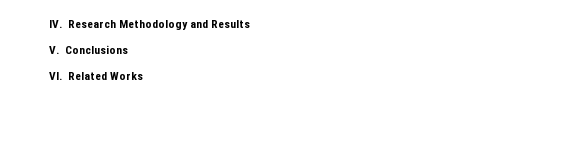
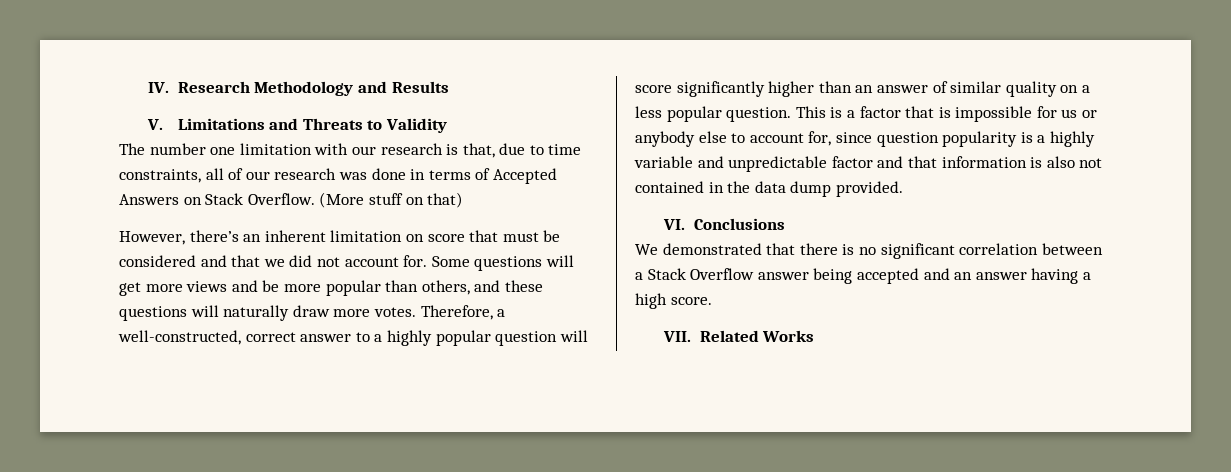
- V. Conclusions
- VI. Related Works
+ V. Limitations and Threats to Validity
+ The number one limitation with our research is that, due to time constraints, all of our research was done in terms of Accepted Answers on Stack Overflow. (More stuff on that)
+ However, there’s an inherent limitation on score that must be considered and that we did not account for. Some questions will get more views and be more popular than others, and these questions will naturally draw more votes. Therefore, a well-constructed, correct answer to a highly popular question will score significantly higher than an answer of similar quality on a less popular question. This is a factor that is impossible for us or anybody else to account for, since question popularity is a highly variable and unpredictable factor and that information is also not contained in the data dump provided.
+ VI. Conclusions
+ We demonstrated that there is no significant correlation between a Stack Overflow answer being accepted and an answer having a high score.
+ VII. Related Works

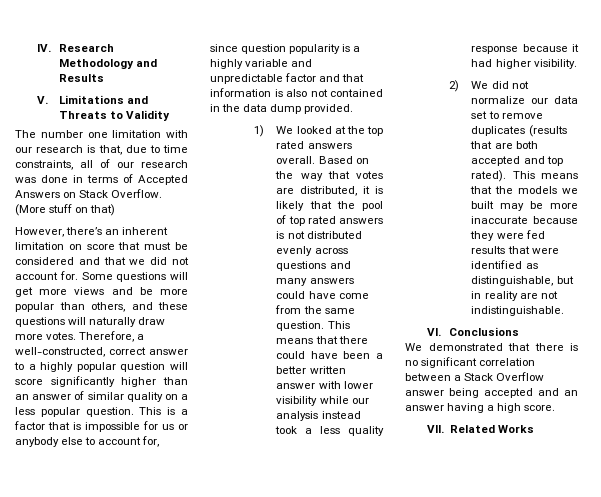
+ 1) We looked at the top rated answers overall. Based on the way that votes are distributed, it is likely that the pool of top rated answers is not distributed evenly across questions and many answers could have come from the same question. This means that there could have been a better written answer with lower visibility while our analysis instead took a less quality response because it had higher visibility.
+ 2) We did not normalize our data set to remove duplicates (results that are both accepted and top rated). This means that the models we built may be more inaccurate because they were fed results that were identified as distinguishable, but in reality are not indistinguishable.

